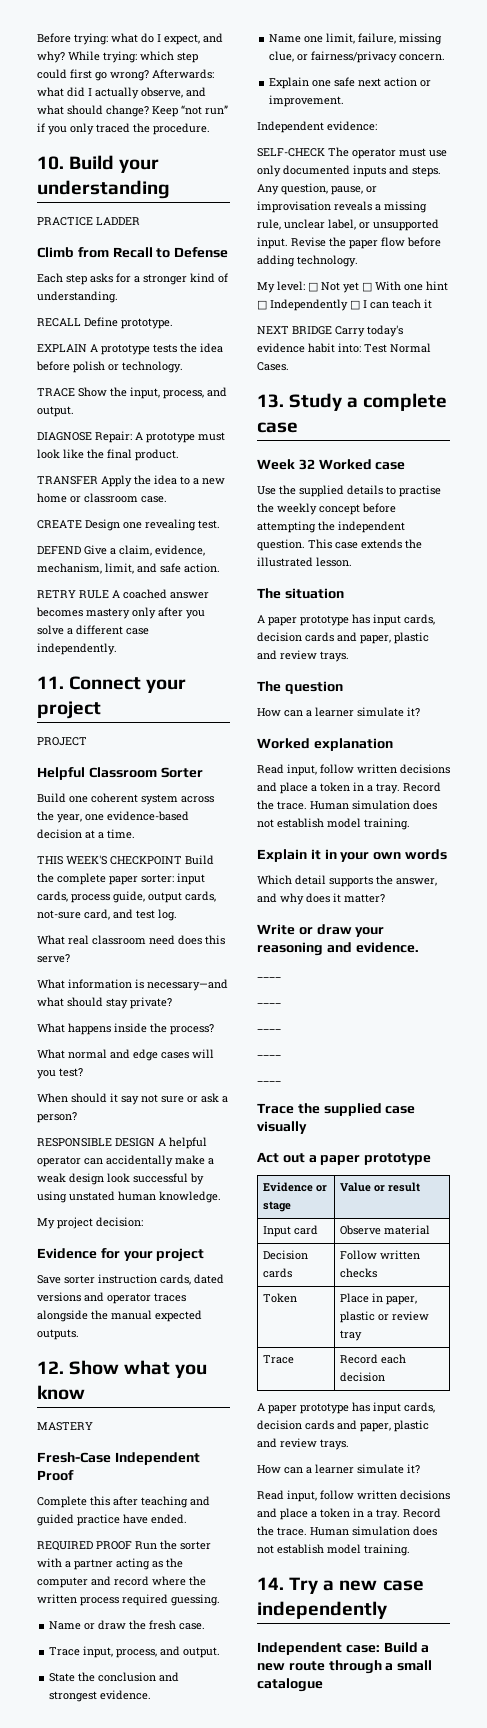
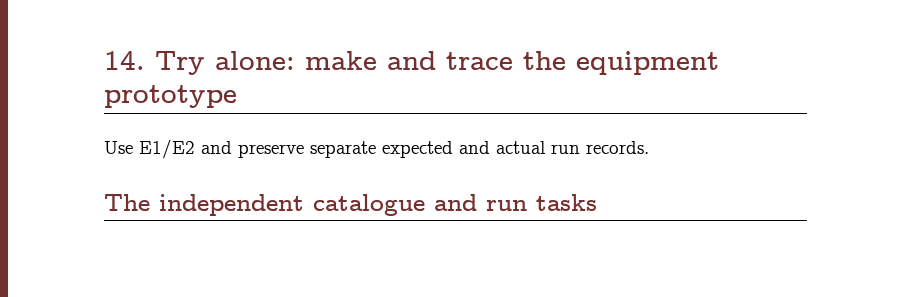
- Before trying: what do I expect, and why? While trying: which step could first go wrong? Afterwards: what did I actually observe, and what should change? Keep “not run” if you only traced the procedure.
- 10. Build your understanding
- PRACTICE LADDER
- Climb from Recall to Defense
- Each step asks for a stronger kind of understanding.
- RECALL Define prototype.
- EXPLAIN A prototype tests the idea before polish or technology.
- TRACE Show the input, process, and output.
- DIAGNOSE Repair: A prototype must look like the final product.
- TRANSFER Apply the idea to a new home or classroom case.
- CREATE Design one revealing test.
- DEFEND Give a claim, evidence, mechanism, limit, and safe action.
- RETRY RULE A coached answer becomes mastery only after you solve a different case independently.
- 11. Connect your project
- PROJECT
- Helpful Classroom Sorter
- Build one coherent system across the year, one evidence-based decision at a time.
- THIS WEEK'S CHECKPOINT Build the complete paper sorter: input cards, process guide, output cards, not-sure card, and test log.
- What real classroom need does this serve?
- What information is necessary—and what should stay private?
- What happens inside the process?
- What normal and edge cases will you test?
- When should it say not sure or ask a person?
- RESPONSIBLE DESIGN A helpful operator can accidentally make a weak design look successful by using unstated human knowledge.
- My project decision:
- Evidence for your project
- Save sorter instruction cards, dated versions and operator traces alongside the manual expected outputs.
- 12. Show what you know
- MASTERY
- Fresh-Case Independent Proof
- Complete this after teaching and guided practice have ended.
- REQUIRED PROOF Run the sorter with a partner acting as the computer and record where the written process required guessing.
- Name or draw the fresh case.
- Trace input, process, and output.
- State the conclusion and strongest evidence.
- Name one limit, failure, missing clue, or fairness/privacy concern.
- Explain one safe next action or improvement.
- Independent evidence:
- SELF-CHECK The operator must use only documented inputs and steps. Any question, pause, or improvisation reveals a missing rule, unclear label, or unsupported input. Revise the paper flow before adding technology.
- My level: □ Not yet □ With one hint □ Independently □ I can teach it
- NEXT BRIDGE Carry today's evidence habit into: Test Normal Cases.
- 13. Study a complete case
- Week 32 Worked case
- Use the supplied details to practise the weekly concept before attempting the independent question. This case extends the illustrated lesson.
- The situation
- A paper prototype has input cards, decision cards and paper, plastic and review trays.
- The question
- How can a learner simulate it?
- Worked explanation
- Read input, follow written decisions and place a token in a tray. Record the trace. Human simulation does not establish model training.
- Explain it in your own words
- Which detail supports the answer, and why does it matter?
- Write or draw your reasoning and evidence.
- ____
- ____
- ____
- ____
- ____
- Trace the supplied case visually
- Act out a paper prototype
- Evidence or stage | Value or result
- Input card | Observe material
- Decision cards | Follow written checks
- Token | Place in paper, plastic or review tray
- Trace | Record each decision
- A paper prototype has input cards, decision cards and paper, plastic and review trays.
- How can a learner simulate it?
- Read input, follow written decisions and place a token in a tray. Record the trace. Human simulation does not establish model training.
- 14. Try a new case independently
- Independent case: Build a new route through a small catalogue
+ 14. Try alone: make and trace the equipment prototype
+ Use E1/E2 and preserve separate expected and actual run records.
+ The independent catalogue and run tasks

